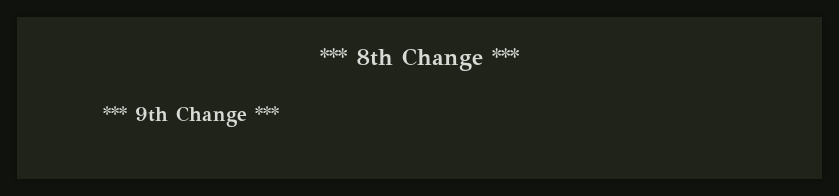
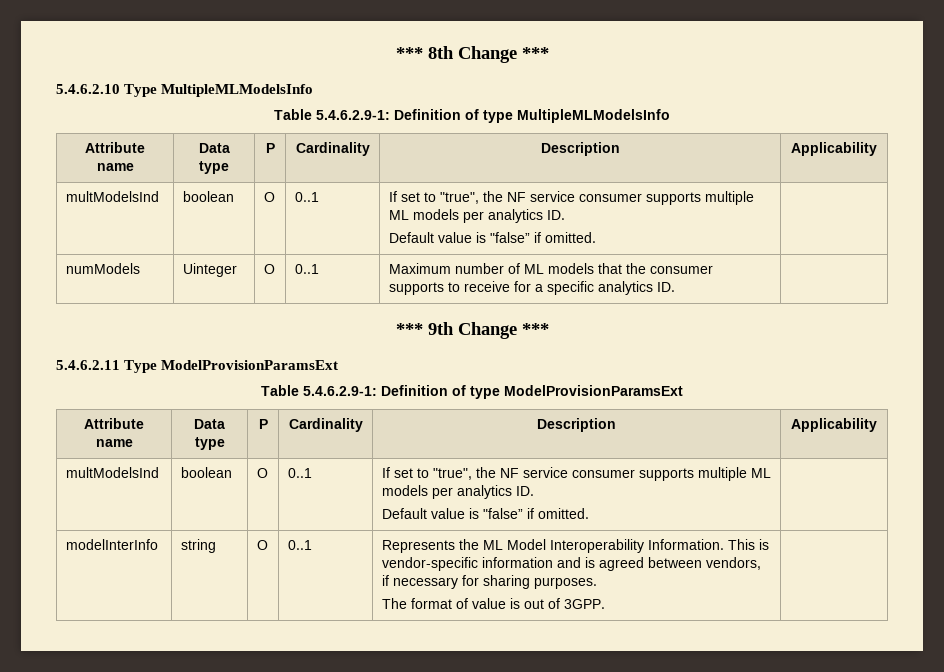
+ 5.4.6.2.10 Type MultipleMLModelsInfo
+ Table 5.4.6.2.9-1: Definition of type MultipleMLModelsInfo
+ Attribute name | Data type | P | Cardinality | Description | Applicability
+ multModelsInd | boolean | O | 0..1 | If set to "true", the NF service consumer supports multiple ML models per analytics ID.
+ Default value is "false” if omitted. |
+ numModels | Uinteger | O | 0..1 | Maximum number of ML models that the consumer supports to receive for a specific analytics ID. |
  *** 9th Change ***
+ 5.4.6.2.11 Type ModelProvisionParamsExt
+ Table 5.4.6.2.9-1: Definition of type ModelProvisionParamsExt
+ Attribute name | Data type | P | Cardinality | Description | Applicability
+ multModelsInd | boolean | O | 0..1 | If set to "true", the NF service consumer supports multiple ML models per analytics ID.
+ Default value is "false” if omitted. |
+ modelInterInfo | string | O | 0..1 | Represents the ML Model Interoperability Information. This is vendor-specific information and is agreed between vendors, if necessary for sharing purposes.
+ The format of value is out of 3GPP. |

